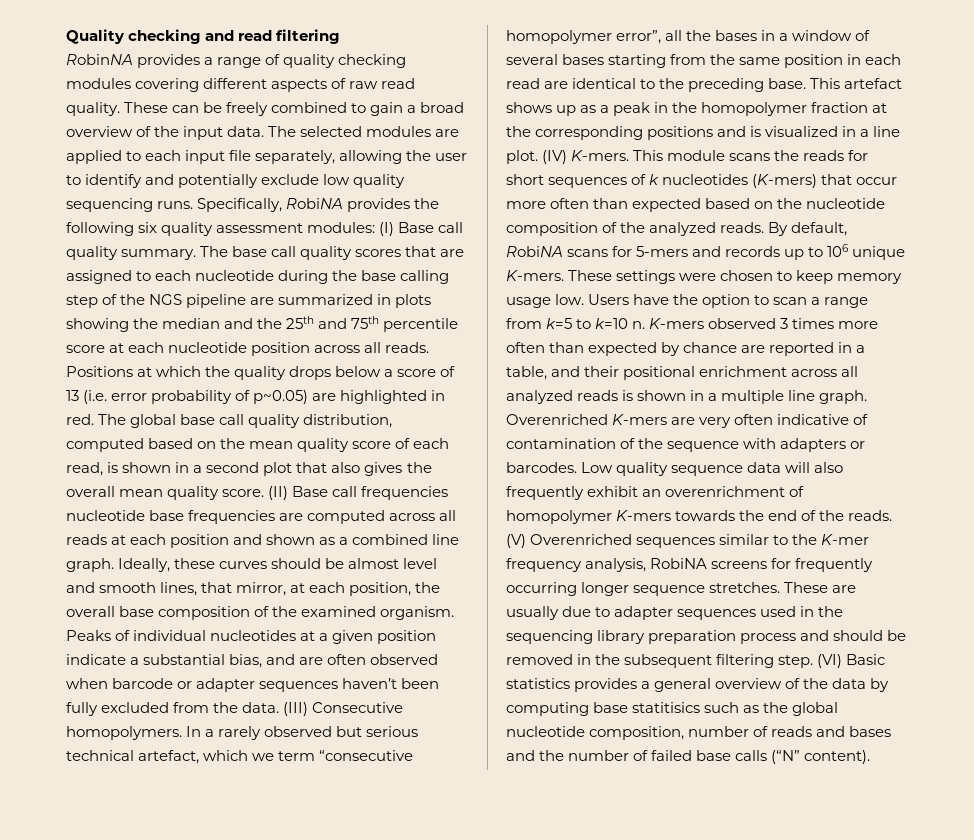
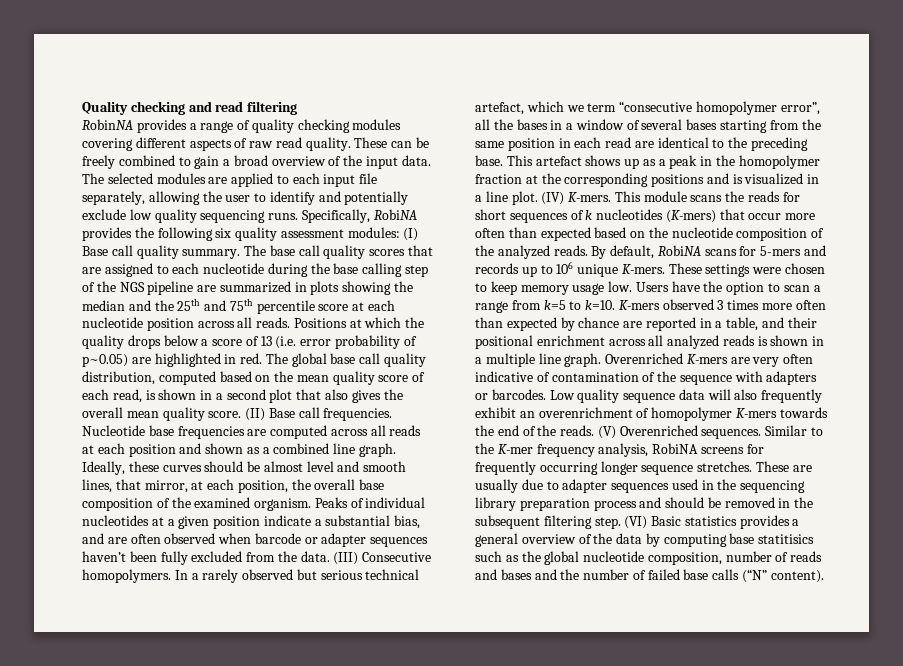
- (II) Base call frequencies nucleotide base frequencies are computed across all reads at each position and shown as a combined line graph.
+ (II) Base call frequencies. Nucleotide base frequencies are computed across all reads at each position and shown as a combined line graph.
- Users have the option to scan a range from k=5 to k=10 n.
+ Users have the option to scan a range from k=5 to k=10.
- (V) Overenriched sequences similar to the K-mer frequency analysis, RobiNA screens for frequently occurring longer sequence stretches.
+ (V) Overenriched sequences. Similar to the K-mer frequency analysis, RobiNA screens for frequently occurring longer sequence stretches.

